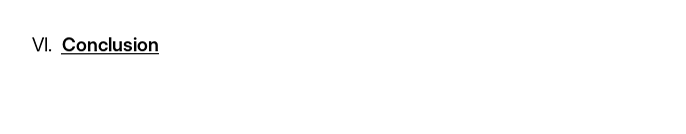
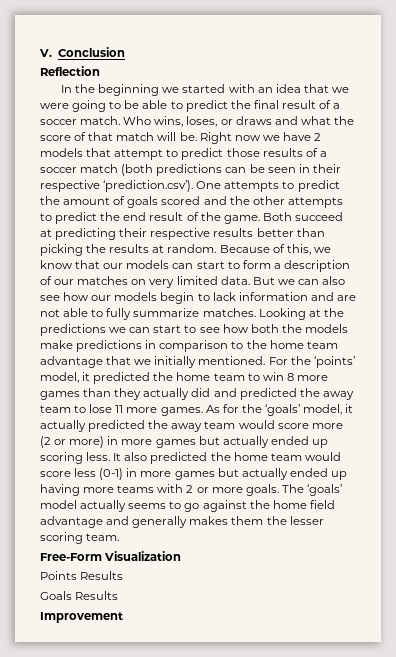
- VI. Conclusion
+ V. Conclusion
+ Reflection
+ In the beginning we started with an idea that we were going to be able to predict the final result of a soccer match. Who wins, loses, or draws and what the score of that match will be. Right now we have 2 models that attempt to predict those results of a soccer match (both predictions can be seen in their respective ‘prediction.csv’). One attempts to predict the amount of goals scored and the other attempts to predict the end result of the game. Both succeed at predicting their respective results better than picking the results at random. Because of this, we know that our models can start to form a description of our matches on very limited data. But we can also see how our models begin to lack information and are not able to fully summarize matches. Looking at the predictions we can start to see how both the models make predictions in comparison to the home team advantage that we initially mentioned. For the ‘points’ model, it predicted the home team to win 8 more games than they actually did and predicted the away team to lose 11 more games. As for the ‘goals’ model, it actually predicted the away team would score more (2 or more) in more games but actually ended up scoring less. It also predicted the home team would score less (0-1) in more games but actually ended up having more teams with 2 or more goals. The ‘goals’ model actually seems to go against the home field advantage and generally makes them the lesser scoring team.
+ Free-Form Visualization
+ Points Results
+ Goals Results
+ Improvement

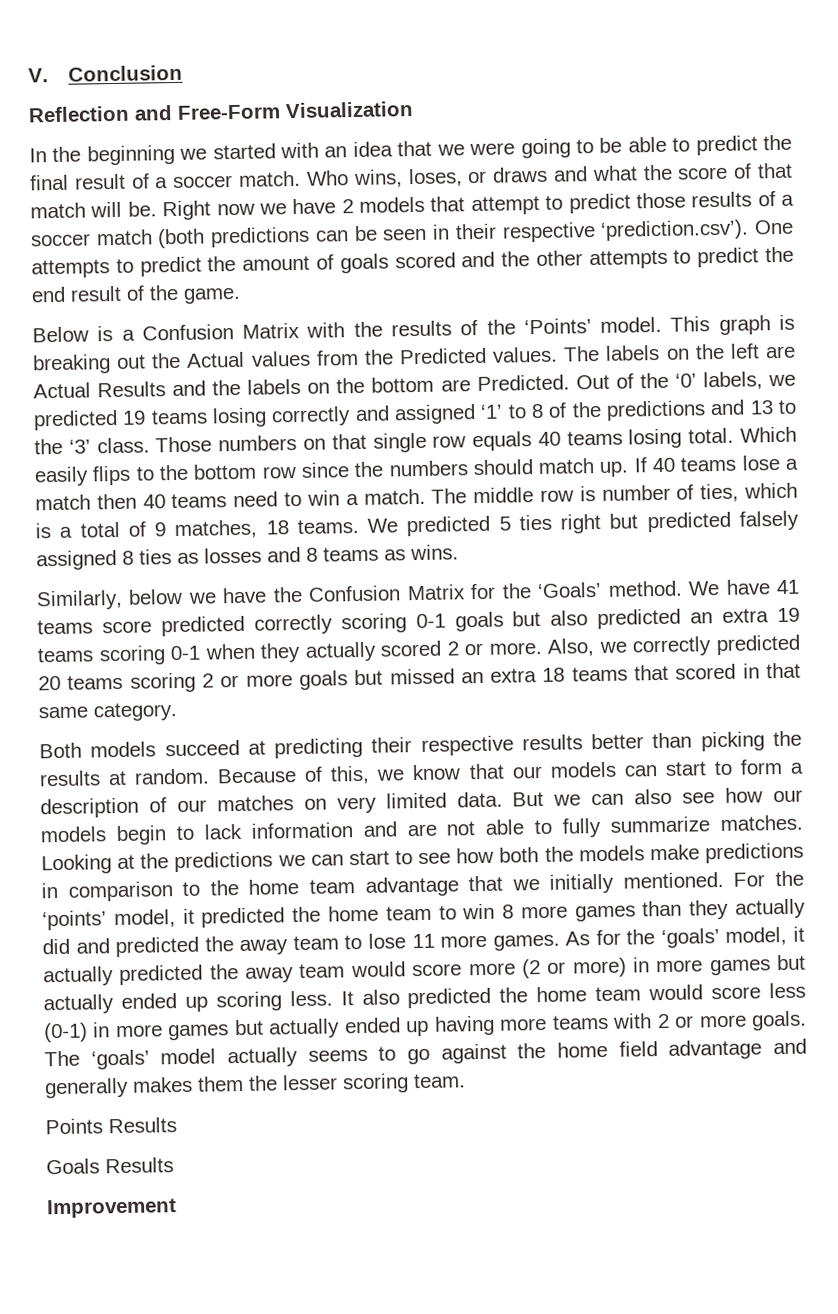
- Reflection
+ Reflection and Free-Form Visualization
- Right now we have 2 models that attempt to predict those results of a soccer match (both predictions can be seen in their respective ‘prediction.csv’). One attempts to predict the amount of goals scored and the other attempts to predict the end result of the game. Both succeed at predicting their respective results better than picking the results at random.
+ Right now we have 2 models that attempt to predict those results of a soccer match (both predictions can be seen in their respective ‘prediction.csv’). One attempts to predict the amount of goals scored and the other attempts to predict the end result of the game.
+ Below is a Confusion Matrix with the results of the ‘Points’ model. This graph is breaking out the Actual values from the Predicted values. The labels on the left are Actual Results and the labels on the bottom are Predicted. Out of the ‘0’ labels, we predicted 19 teams losing correctly and assigned ‘1’ to 8 of the predictions and 13 to the ‘3’ class. Those numbers on that single row equals 40 teams losing total. Which easily flips to the bottom row since the numbers should match up. If 40 teams lose a match then 40 teams need to win a match. The middle row is number of ties, which is a total of 9 matches, 18 teams. We predicted 5 ties right but predicted falsely assigned 8 ties as losses and 8 teams as wins.
+ Similarly, below we have the Confusion Matrix for the ‘Goals’ method. We have 41 teams score predicted correctly scoring 0-1 goals but also predicted an extra 19 teams scoring 0-1 when they actually scored 2 or more. Also, we correctly predicted 20 teams scoring 2 or more goals but missed an extra 18 teams that scored in that same category.
+ Both models succeed at predicting their respective results better than picking the results at random.
- Free-Form Visualization

